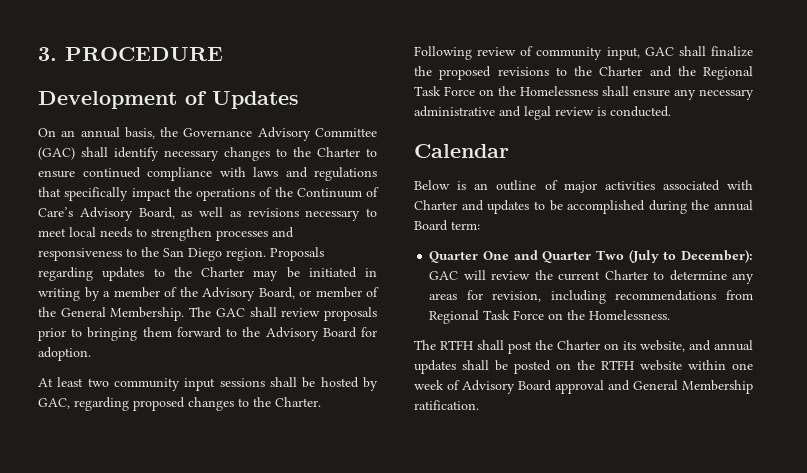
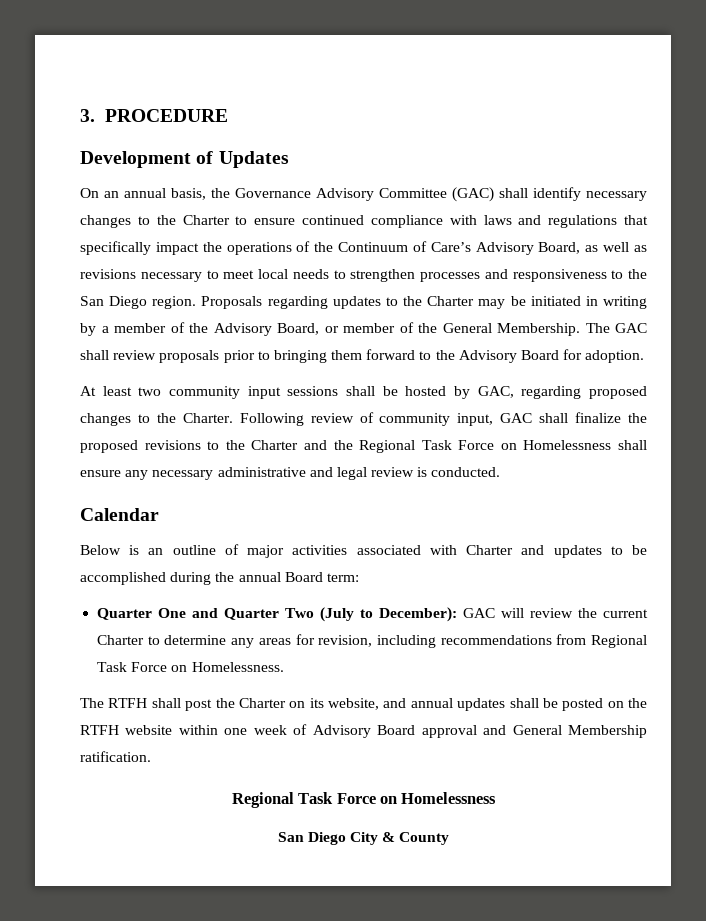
- Following review of community input, GAC shall finalize the proposed revisions to the Charter and the Regional Task Force on the Homelessness shall ensure any necessary administrative and legal review is conducted.
+ Following review of community input, GAC shall finalize the proposed revisions to the Charter and the Regional Task Force on Homelessness shall ensure any necessary administrative and legal review is conducted.
- Quarter One and Quarter Two (July to December): GAC will review the current Charter to determine any areas for revision, including recommendations from Regional Task Force on the Homelessness.
+ Quarter One and Quarter Two (July to December): GAC will review the current Charter to determine any areas for revision, including recommendations from Regional Task Force on Homelessness.
  The RTFH shall post the Charter on its website, and annual updates shall be posted on the RTFH website within one week of Advisory Board approval and General Membership ratification.
+ Regional Task Force on Homelessness
+ San Diego City & County

